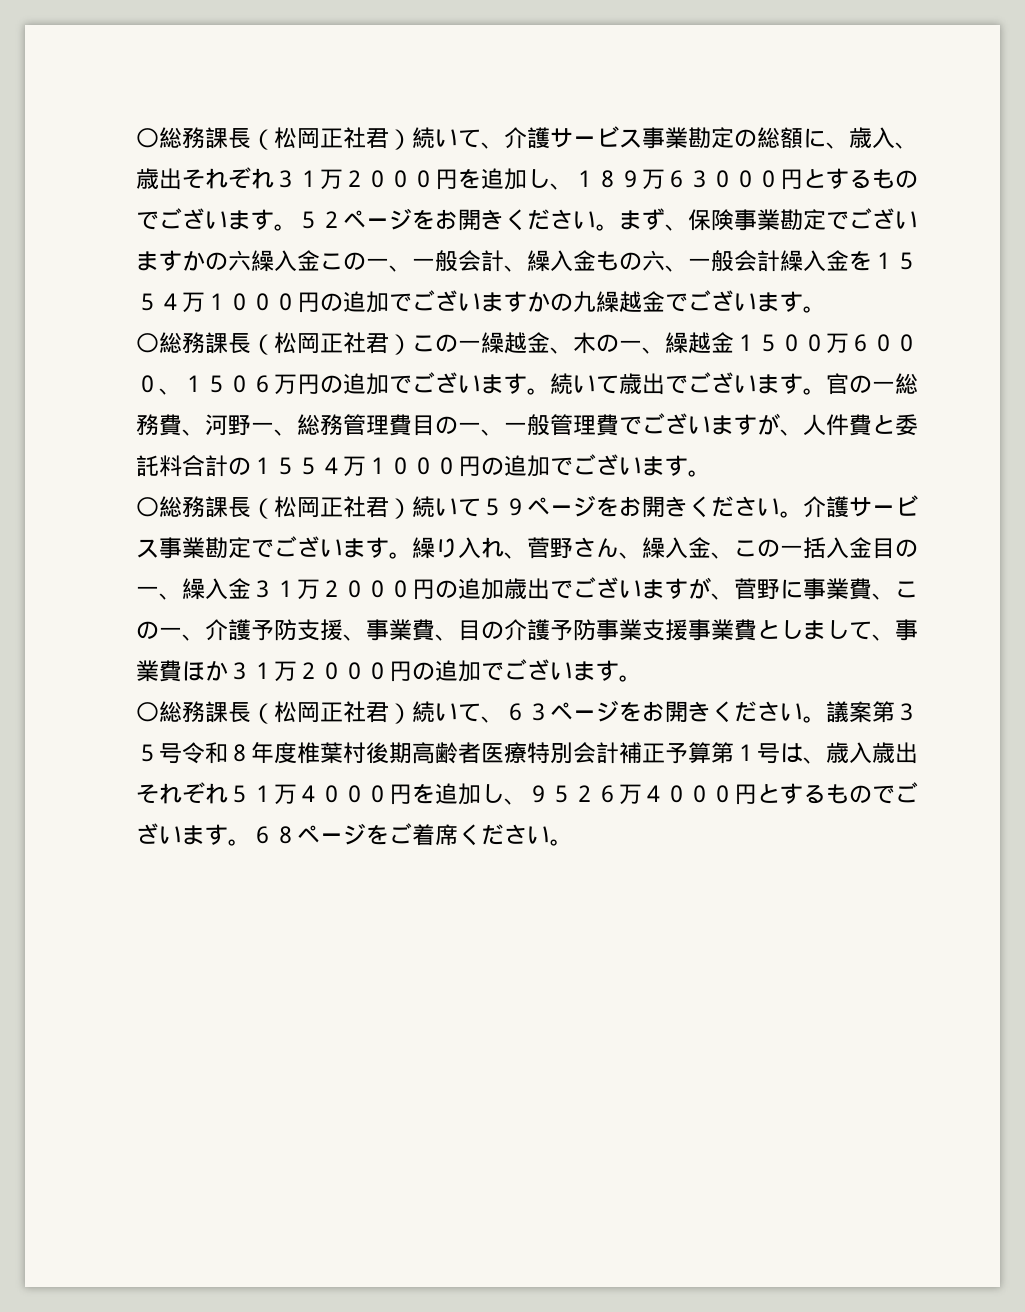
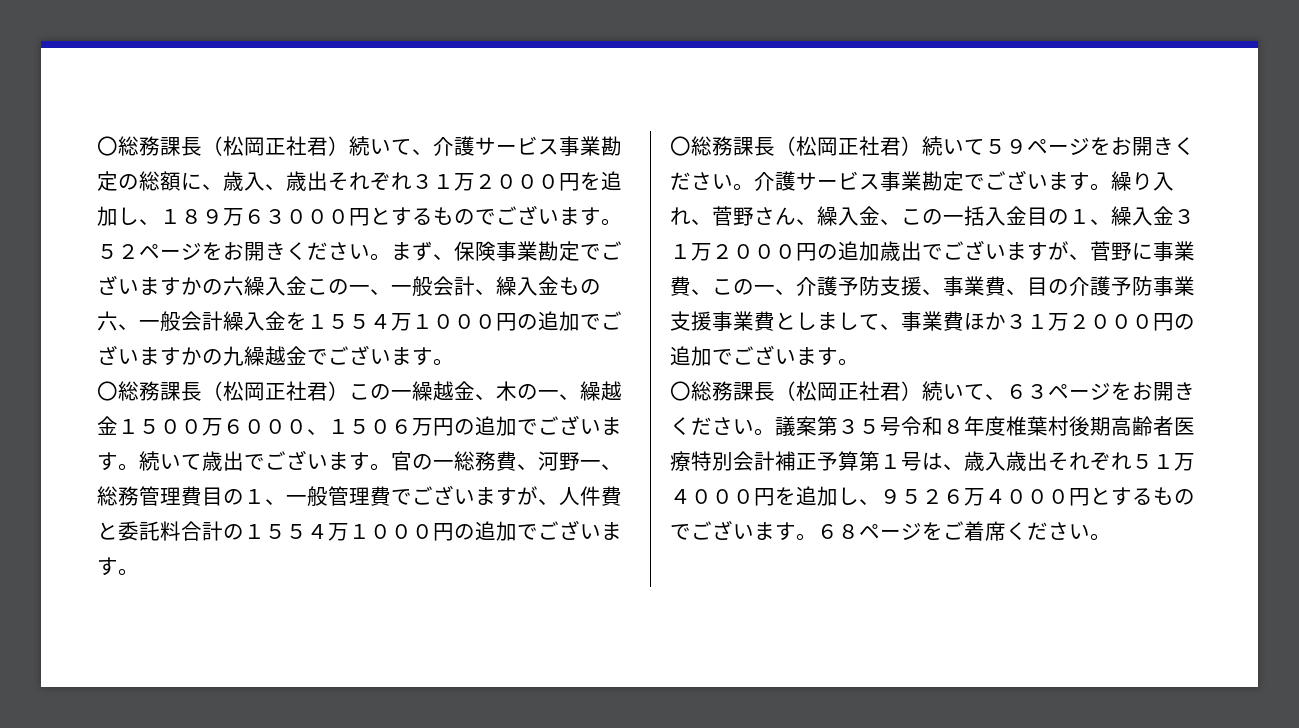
- 官の一総務費、河野一、総務管理費目の一、一般管理費でございますが、人件費と委託料合計の１５５４万１０００円の追加でございます。
+ 官の一総務費、河野一、総務管理費目の１、一般管理費でございますが、人件費と委託料合計の１５５４万１０００円の追加でございます。
- 繰り入れ、菅野さん、繰入金、この一括入金目の一、繰入金３１万２０００円の追加歳出でございますが、菅野に事業費、この一、介護予防支援、事業費、目の介護予防事業支援事業費としまして、事業費ほか３１万２０００円の追加でございます。
+ 繰り入れ、菅野さん、繰入金、この一括入金目の１、繰入金３１万２０００円の追加歳出でございますが、菅野に事業費、この一、介護予防支援、事業費、目の介護予防事業支援事業費としまして、事業費ほか３１万２０００円の追加でございます。

